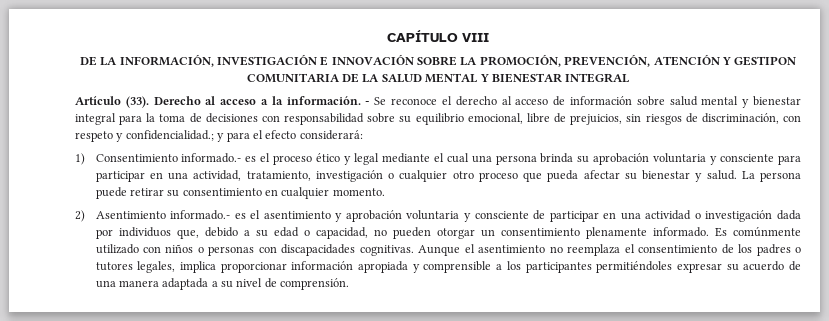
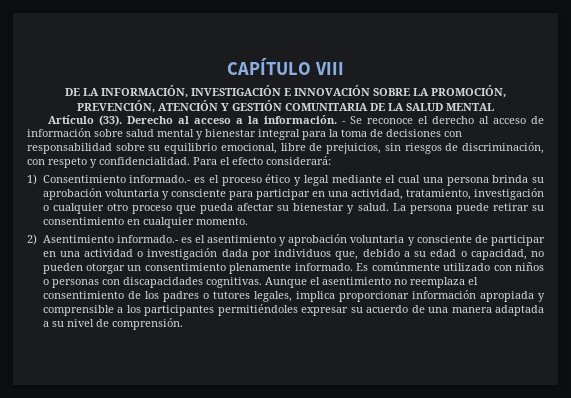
- DE LA INFORMACIÓN, INVESTIGACIÓN E INNOVACIÓN SOBRE LA PROMOCIÓN, PREVENCIÓN, ATENCIÓN Y GESTIPON COMUNITARIA DE LA SALUD MENTAL Y BIENESTAR INTEGRAL
+ DE LA INFORMACIÓN, INVESTIGACIÓN E INNOVACIÓN SOBRE LA PROMOCIÓN, PREVENCIÓN, ATENCIÓN Y GESTIÓN COMUNITARIA DE LA SALUD MENTAL
- - Se reconoce el derecho al acceso de información sobre salud mental y bienestar integral para la toma de decisiones con responsabilidad sobre su equilibrio emocional, libre de prejuicios, sin riesgos de discriminación, con respeto y confidencialidad.; y para el efecto considerará:
+ - Se reconoce el derecho al acceso de información sobre salud mental y bienestar integral para la toma de decisiones con responsabilidad sobre su equilibrio emocional, libre de prejuicios, sin riesgos de discriminación, con respeto y confidencialidad. Para el efecto considerará:

